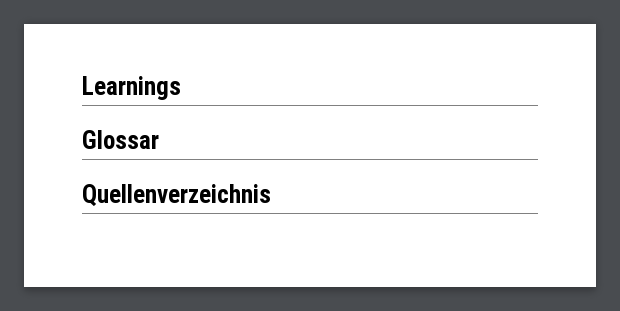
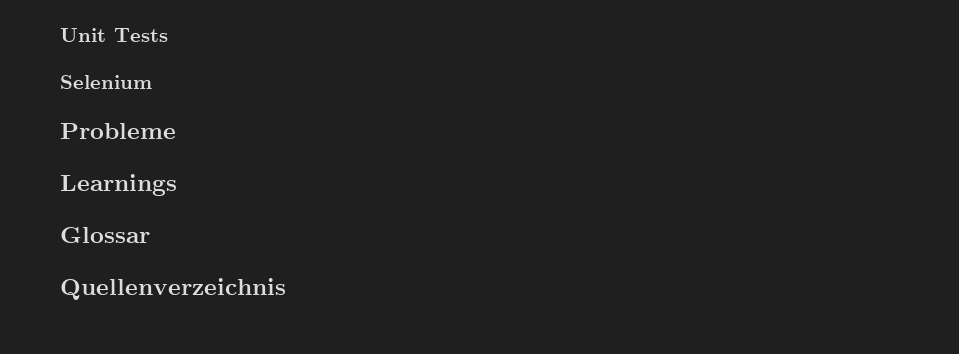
+ Unit Tests
+ Selenium
+ Probleme

